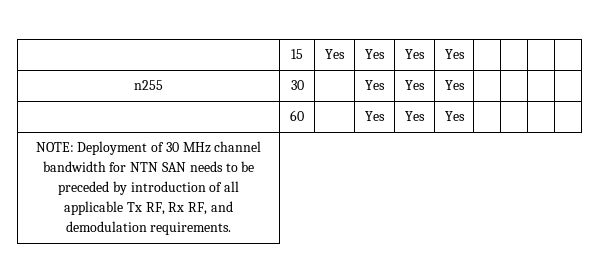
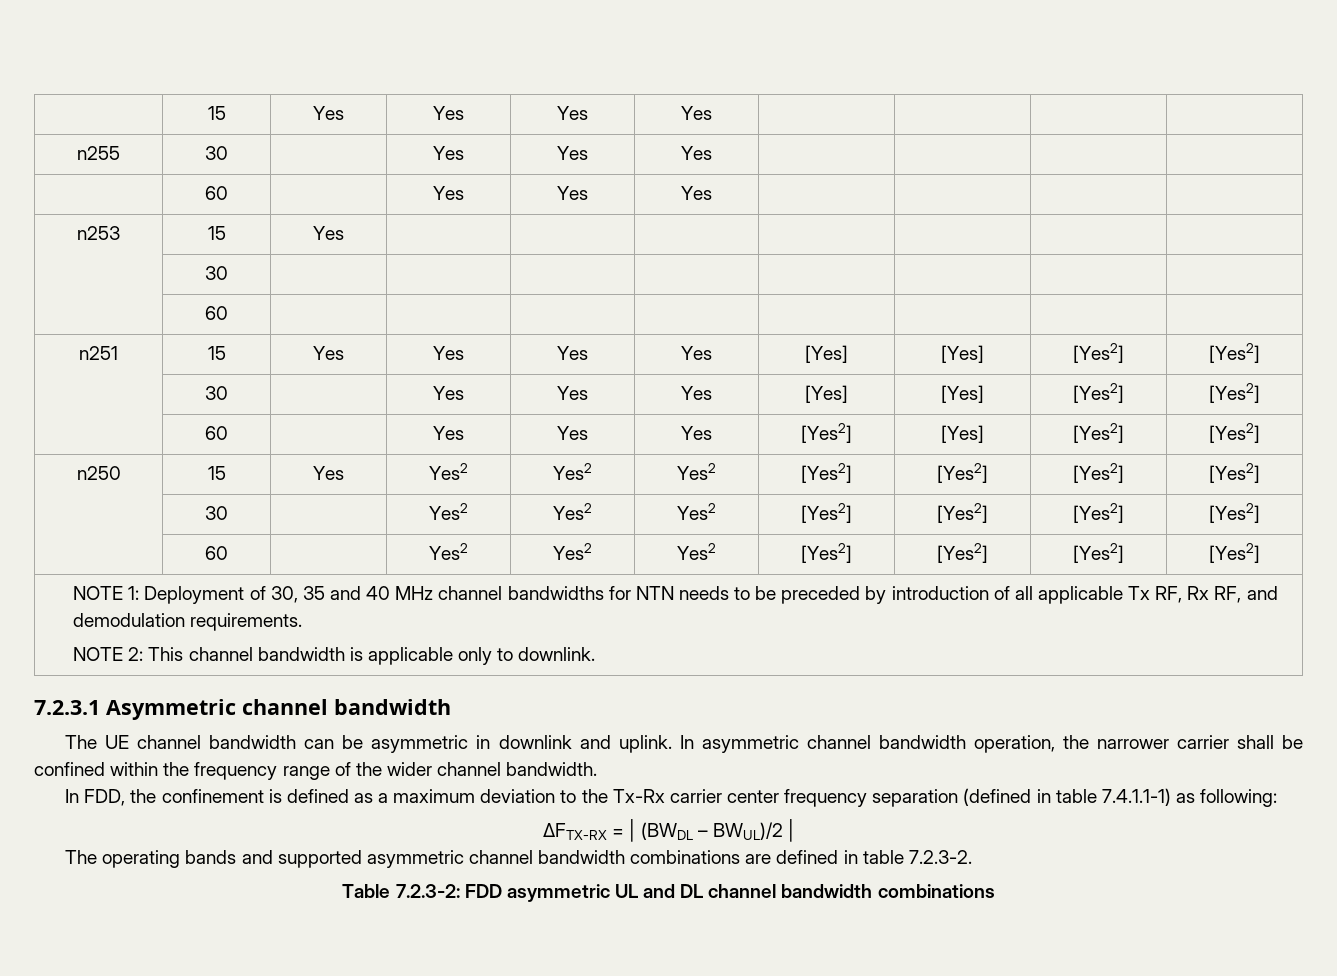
- NOTE: Deployment of 30 MHz channel bandwidth for NTN SAN needs to be preceded by introduction of all applicable Tx RF, Rx RF, and demodulation requirements.
+ n253 | 15 | Yes | | | | | | |
+ | 30 | | | | | | | |
+ | 60 | | | | | | | |
+ n251 | 15 | Yes | Yes | Yes | Yes | [Yes] | [Yes] | [Yes2] | [Yes2]
+ | 30 | | Yes | Yes | Yes | [Yes] | [Yes] | [Yes2] | [Yes2]
+ | 60 | | Yes | Yes | Yes | [Yes2] | [Yes] | [Yes2] | [Yes2]
+ n250 | 15 | Yes | Yes2 | Yes2 | Yes2 | [Yes2] | [Yes2] | [Yes2] | [Yes2]
+ | 30 | | Yes2 | Yes2 | Yes2 | [Yes2] | [Yes2] | [Yes2] | [Yes2]
+ | 60 | | Yes2 | Yes2 | Yes2 | [Yes2] | [Yes2] | [Yes2] | [Yes2]
+ NOTE 1: Deployment of 30, 35 and 40 MHz channel bandwidths for NTN needs to be preceded by introduction of all applicable Tx RF, Rx RF, and demodulation requirements.
+ NOTE 2: This channel bandwidth is applicable only to downlink.
+ 7.2.3.1 Asymmetric channel bandwidth
+ The UE channel bandwidth can be asymmetric in downlink and uplink. In asymmetric channel bandwidth operation, the narrower carrier shall be confined within the frequency range of the wider channel bandwidth.
+ In FDD, the confinement is defined as a maximum deviation to the Tx-Rx carrier center frequency separation (defined in table 7.4.1.1-1) as following:
+ ΔFTX-RX = | (BWDL – BWUL)/2 |
+ The operating bands and supported asymmetric channel bandwidth combinations are defined in table 7.2.3-2.
+ Table 7.2.3-2: FDD asymmetric UL and DL channel bandwidth combinations

